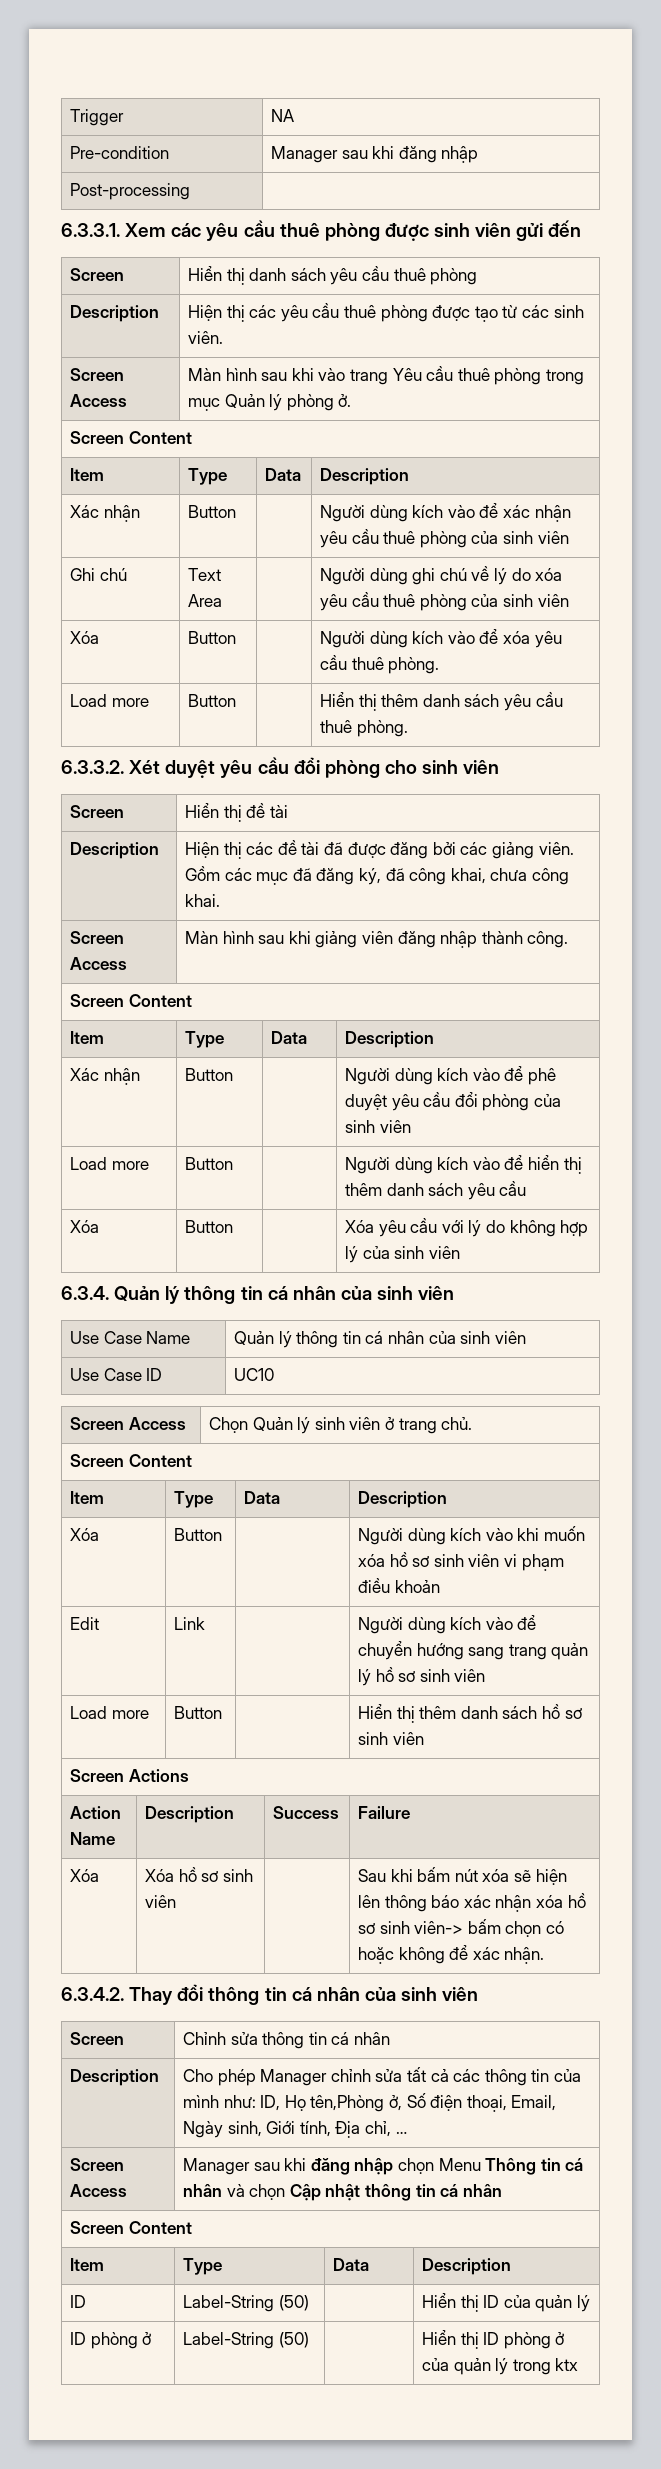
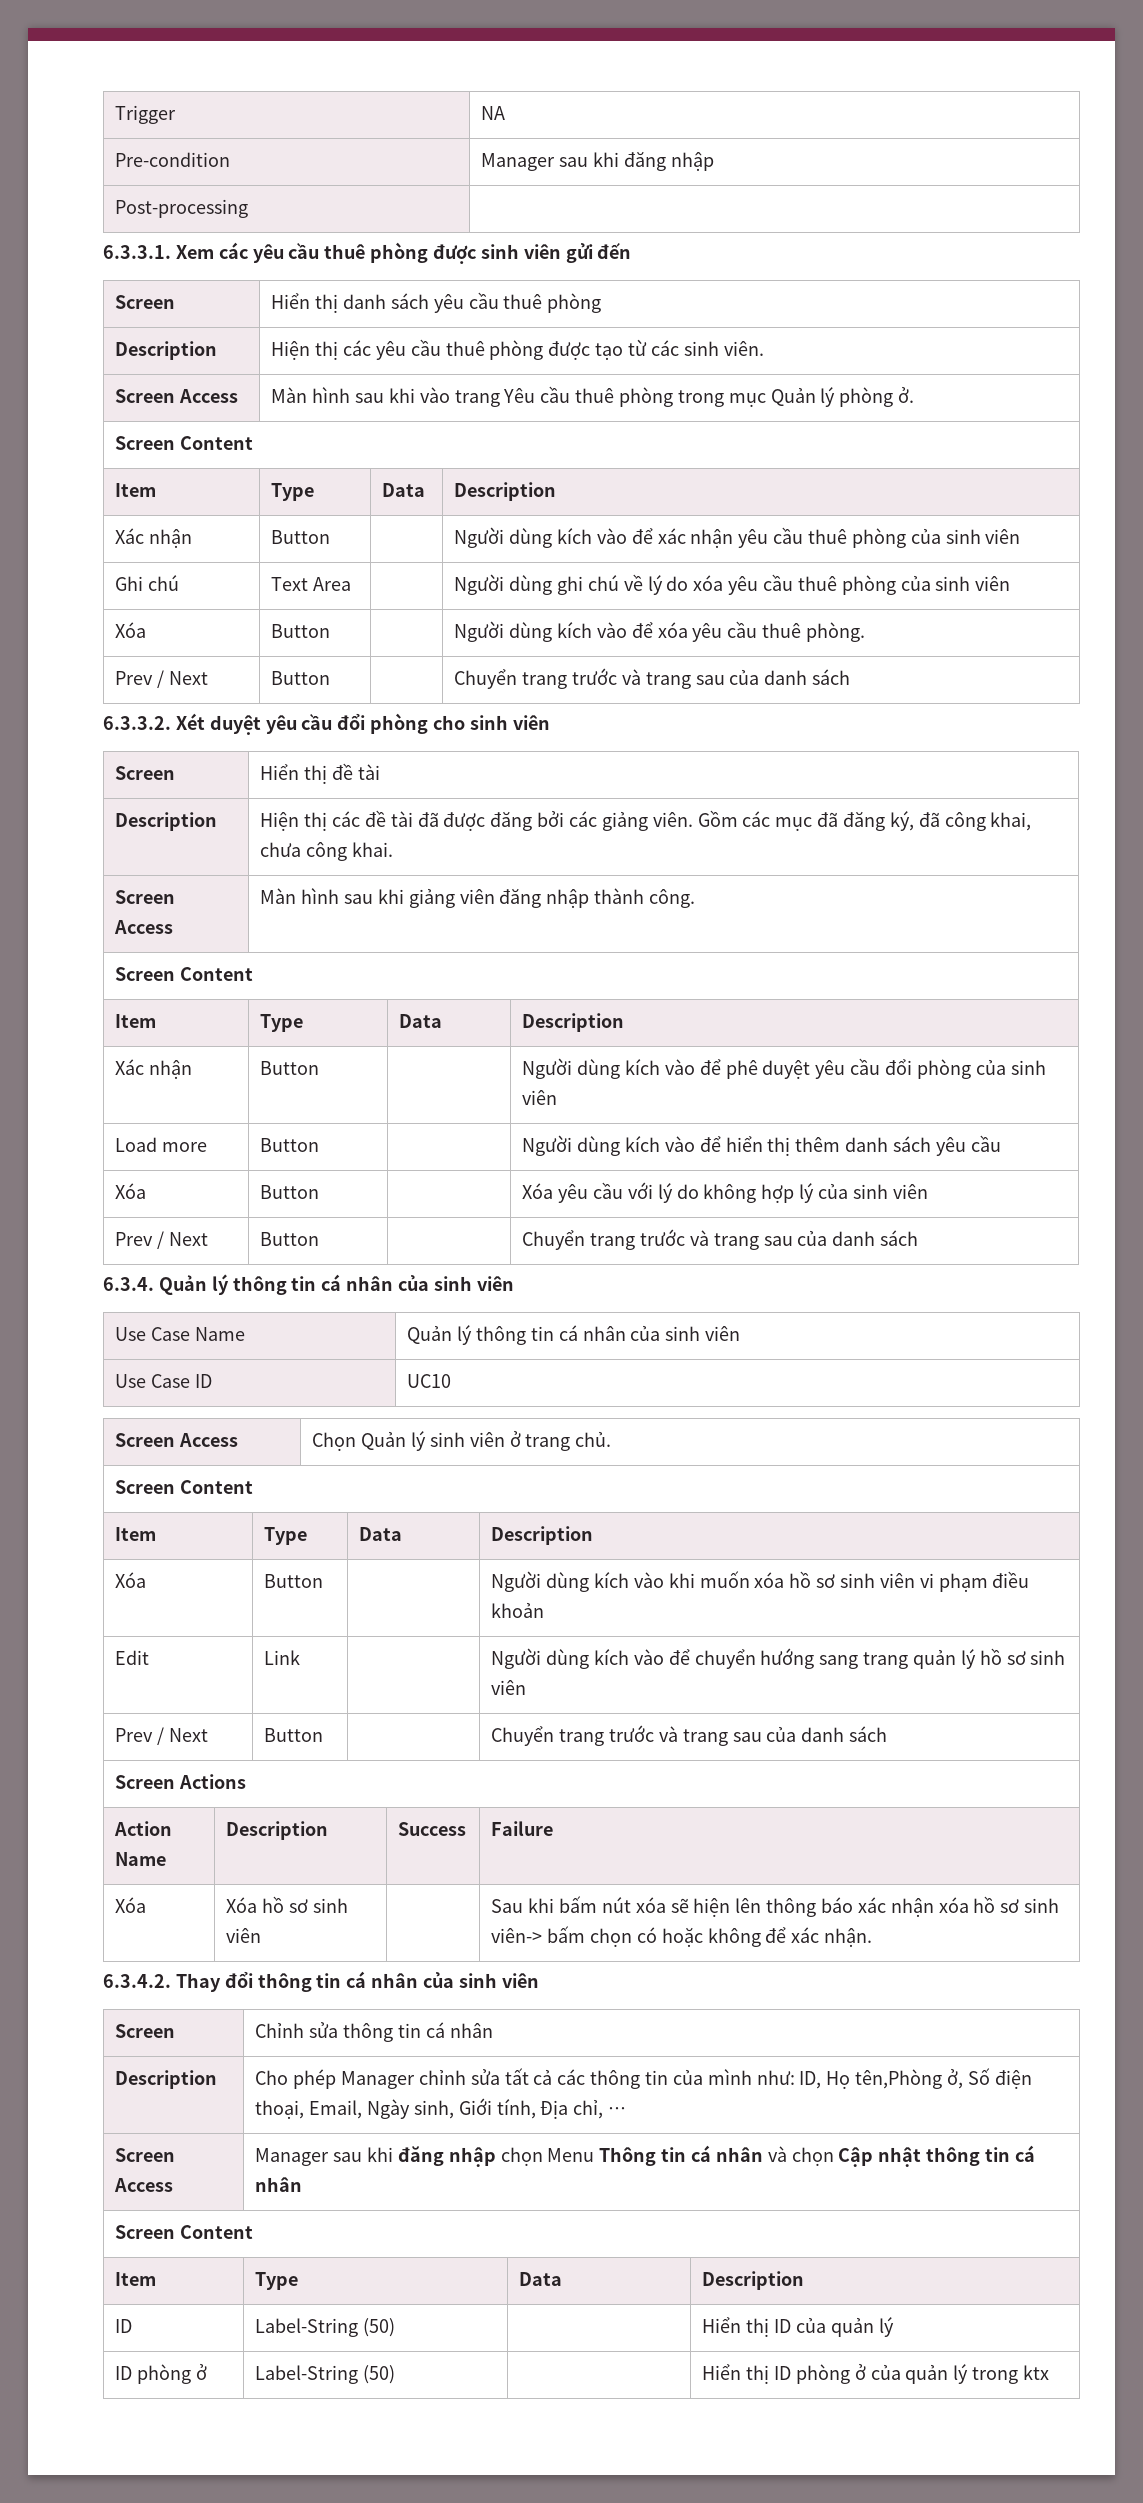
  Xóa | Button | | Người dùng kích vào để xóa yêu cầu thuê phòng.
- Load more | Button | | Hiển thị thêm danh sách yêu cầu thuê phòng.
+ Prev / Next | Button | | Chuyển trang trước và trang sau của danh sách
  Xóa | Button | | Xóa yêu cầu với lý do không hợp lý của sinh viên
+ Prev / Next | Button | | Chuyển trang trước và trang sau của danh sách
  Edit | Link | | Người dùng kích vào để chuyển hướng sang trang quản lý hồ sơ sinh viên
- Load more | Button | | Hiển thị thêm danh sách hồ sơ sinh viên
+ Prev / Next | Button | | Chuyển trang trước và trang sau của danh sách

